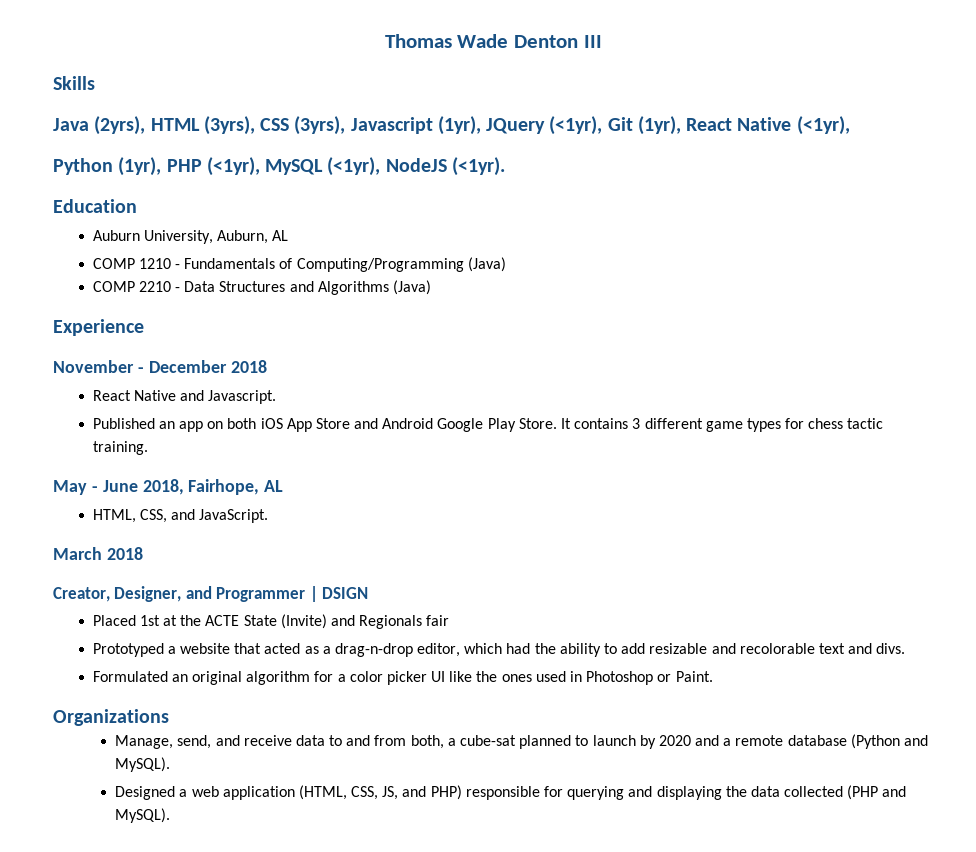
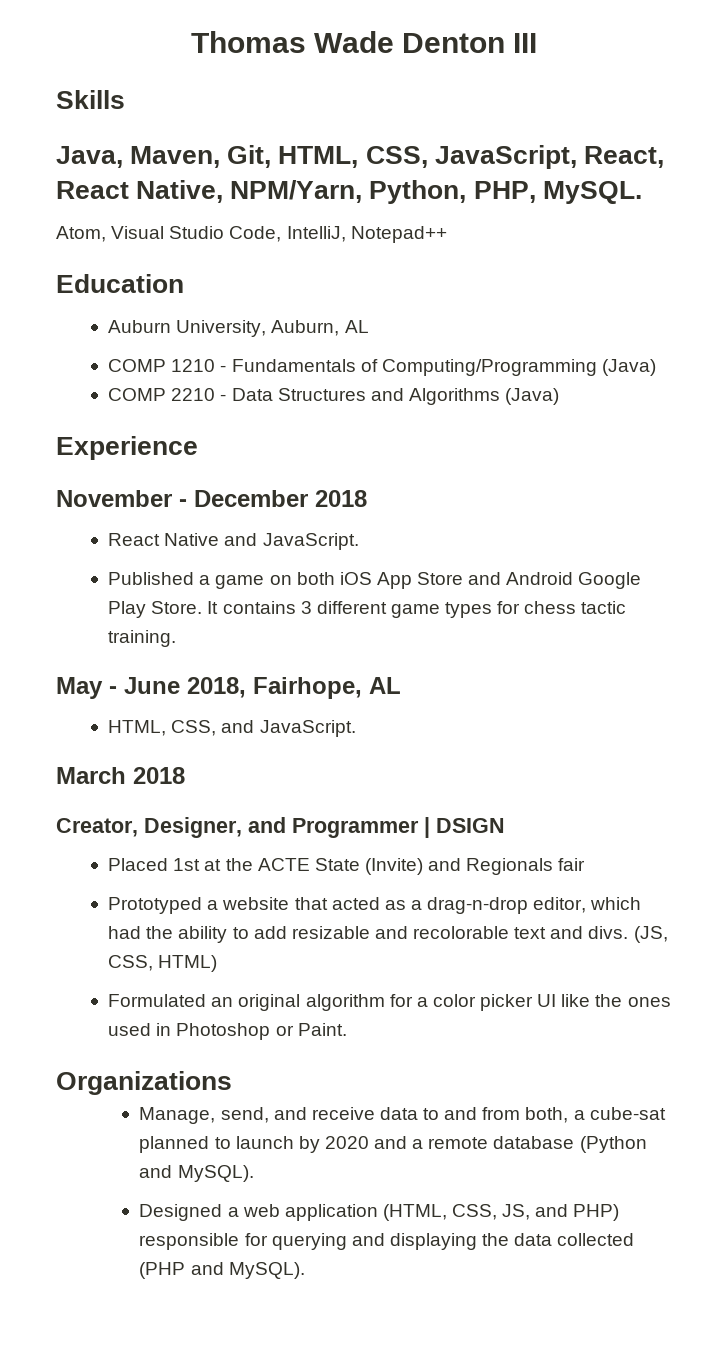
- Java (2yrs), HTML (3yrs), CSS (3yrs), Javascript (1yr), JQuery (<1yr), Git (1yr), React Native (<1yr),
- Python (1yr), PHP (<1yr), MySQL (<1yr), NodeJS (<1yr).
+ Java, Maven, Git, HTML, CSS, JavaScript, React, React Native, NPM/Yarn, Python, PHP, MySQL.
+ Atom, Visual Studio Code, IntelliJ, Notepad++
- React Native and Javascript.
+ React Native and JavaScript.
- Published an app on both iOS App Store and Android Google Play Store.
+ Published a game on both iOS App Store and Android Google Play Store.
+ (JS, CSS, HTML)

